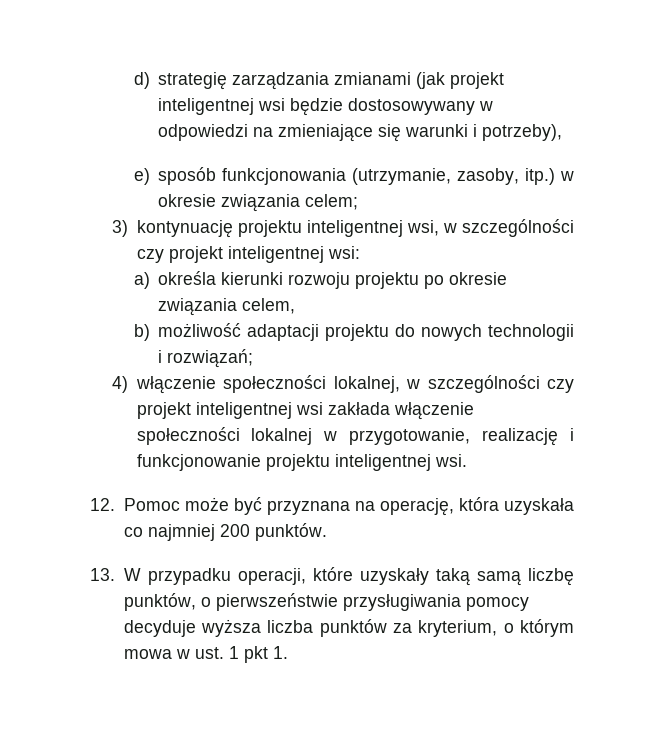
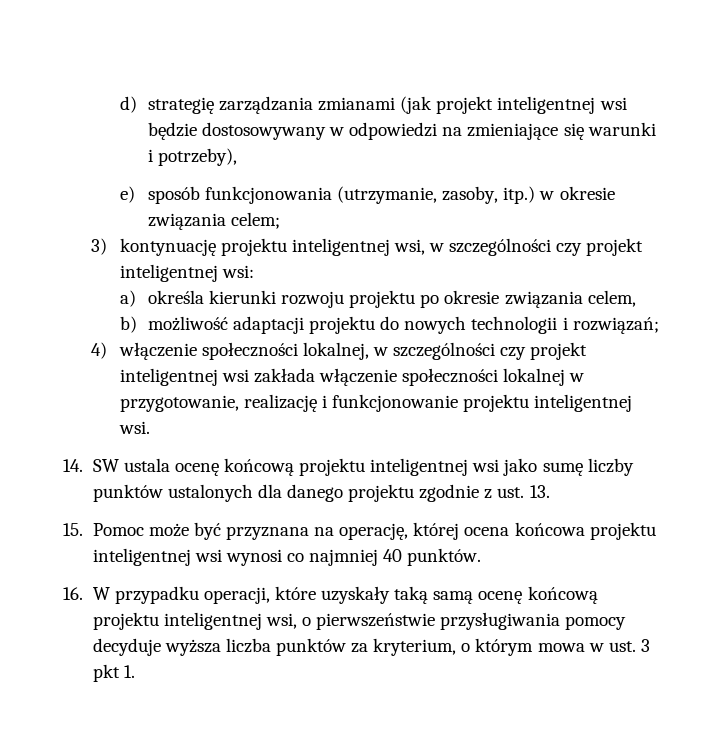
- 12. Pomoc może być przyznana na operację, która uzyskała co najmniej 200 punktów.
+ 14. SW ustala ocenę końcową projektu inteligentnej wsi jako sumę liczby punktów ustalonych dla danego projektu zgodnie z ust. 13.
+ 15. Pomoc może być przyznana na operację, której ocena końcowa projektu inteligentnej wsi wynosi co najmniej 40 punktów.
- 13. W przypadku operacji, które uzyskały taką samą liczbę punktów, o pierwszeństwie przysługiwania pomocy decyduje wyższa liczba punktów za kryterium, o którym mowa w ust. 1 pkt 1.
+ 16. W przypadku operacji, które uzyskały taką samą ocenę końcową projektu inteligentnej wsi, o pierwszeństwie przysługiwania pomocy decyduje wyższa liczba punktów za kryterium, o którym mowa w ust. 3 pkt 1.

